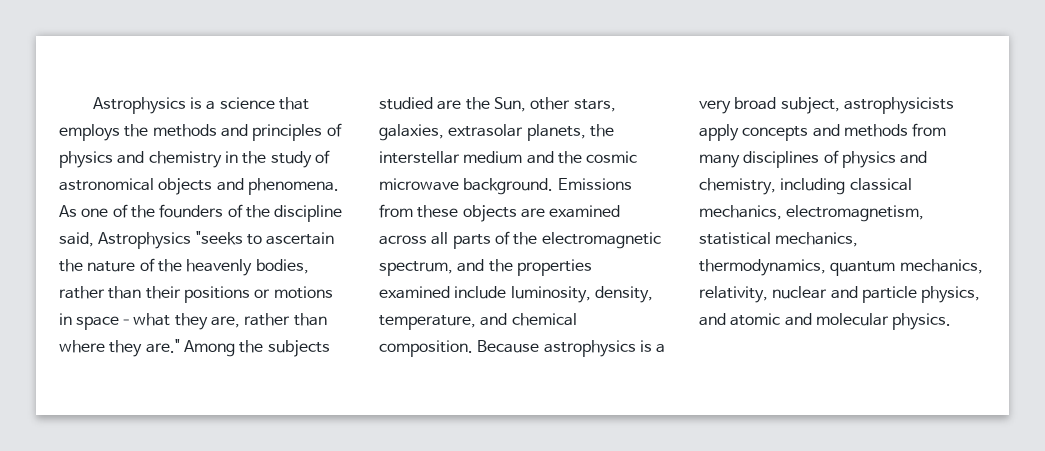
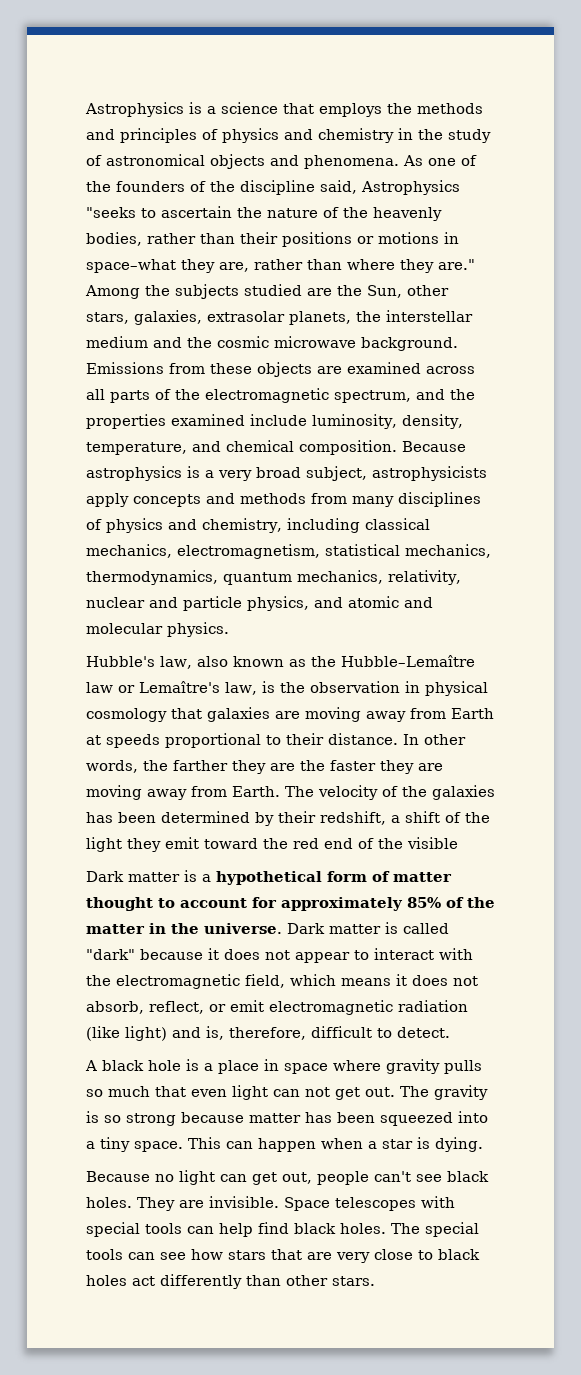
+ Hubble's law, also known as the Hubble–Lemaître law or Lemaître's law, is the observation in physical cosmology that galaxies are moving away from Earth at speeds proportional to their distance. In other words, the farther they are the faster they are moving away from Earth. The velocity of the galaxies has been determined by their redshift, a shift of the light they emit toward the red end of the visible
+ Dark matter is a hypothetical form of matter thought to account for approximately 85% of the matter in the universe. Dark matter is called "dark" because it does not appear to interact with the electromagnetic field, which means it does not absorb, reflect, or emit electromagnetic radiation (like light) and is, therefore, difficult to detect.
+ A black hole is a place in space where gravity pulls so much that even light can not get out. The gravity is so strong because matter has been squeezed into a tiny space. This can happen when a star is dying.
+ Because no light can get out, people can't see black holes. They are invisible. Space telescopes with special tools can help find black holes. The special tools can see how stars that are very close to black holes act differently than other stars.

